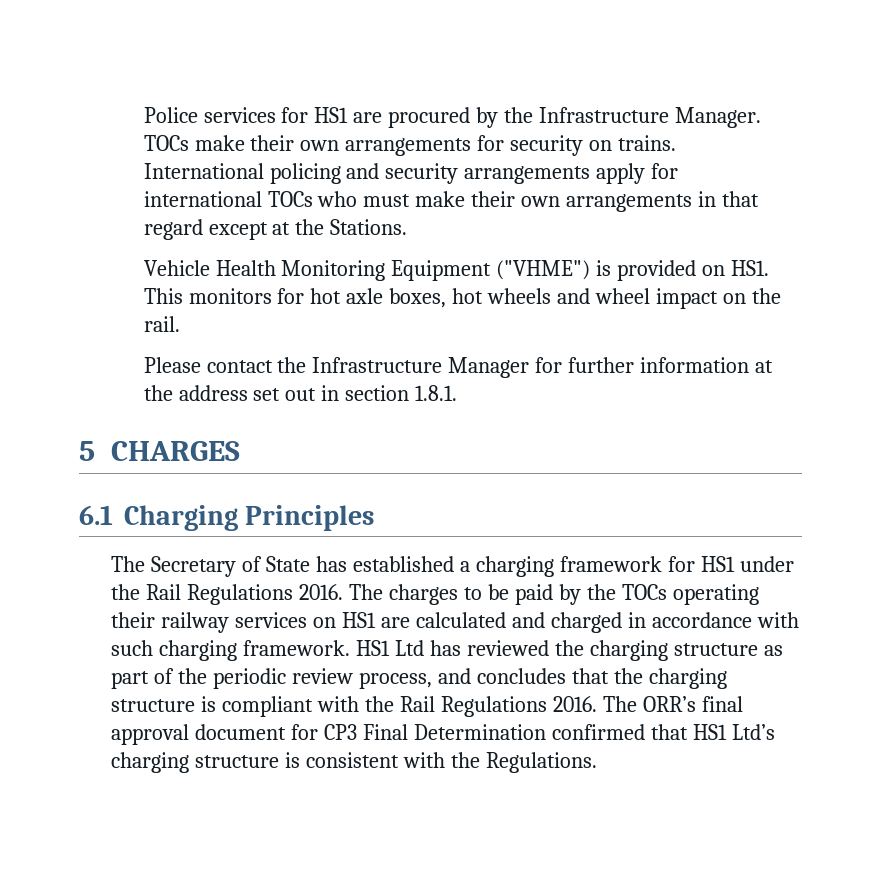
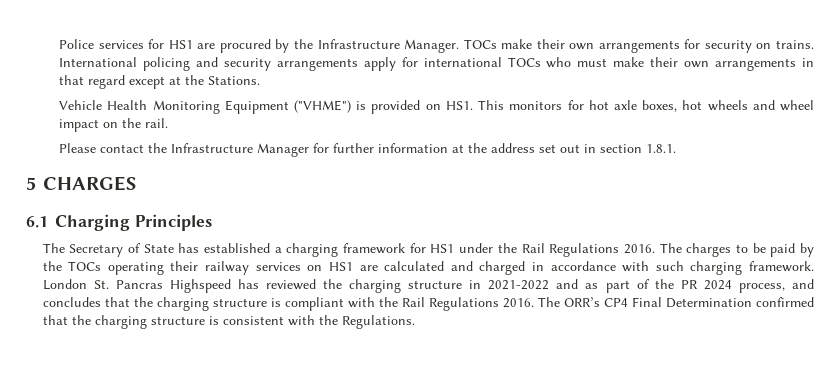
- HS1 Ltd has reviewed the charging structure as part of the periodic review process, and concludes that the charging structure is compliant with the Rail Regulations 2016.
+ London St. Pancras Highspeed has reviewed the charging structure in 2021-2022 and as part of the PR 2024 process, and concludes that the charging structure is compliant with the Rail Regulations 2016.
- The ORR’s final approval document for CP3 Final Determination confirmed that HS1 Ltd’s charging structure is consistent with the Regulations.
+ The ORR’s CP4 Final Determination confirmed that the charging structure is consistent with the Regulations.

